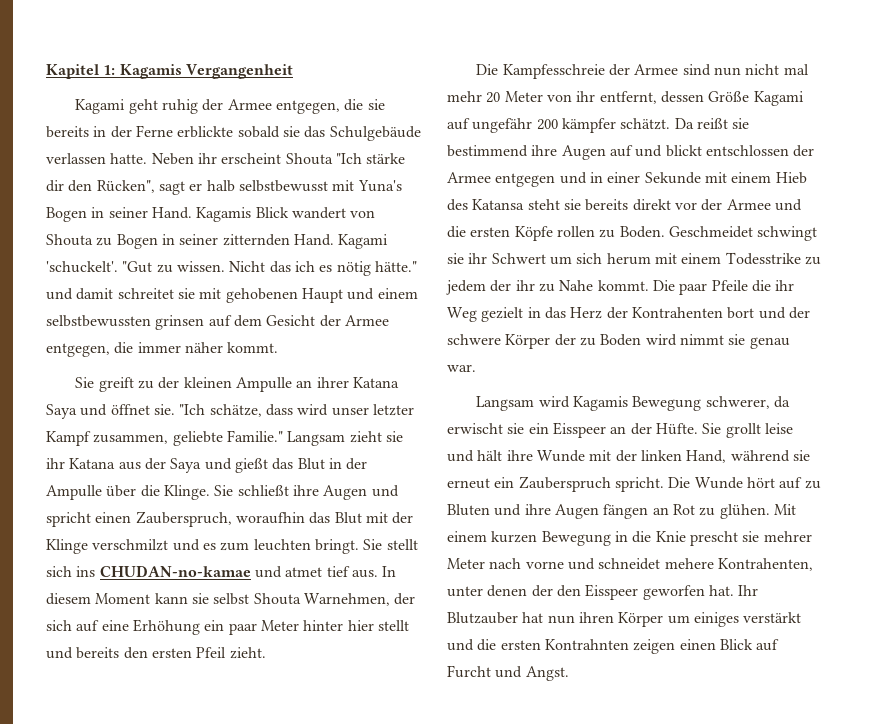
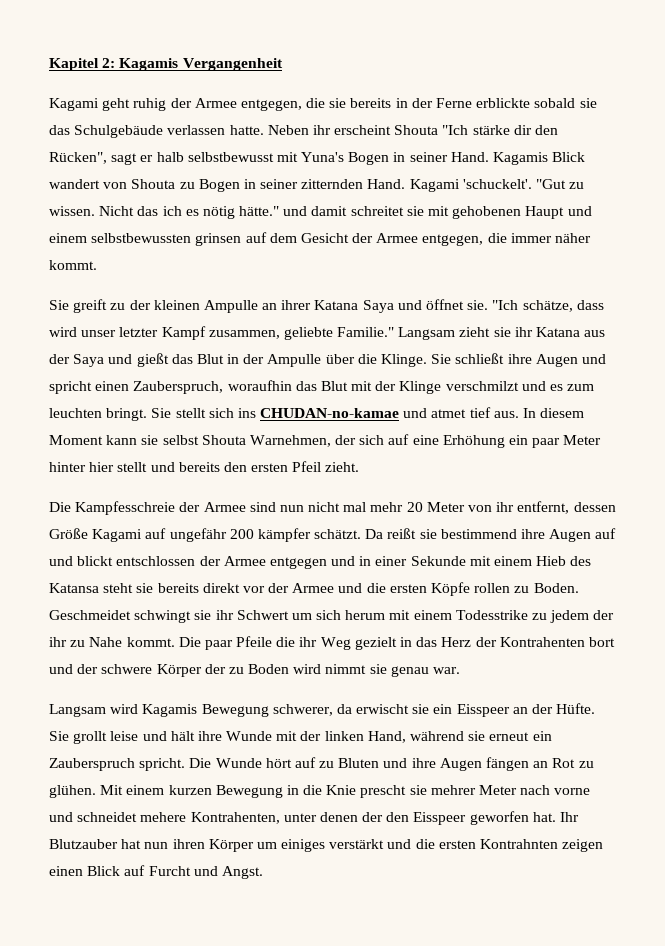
- Kapitel 1: Kagamis Vergangenheit
+ Kapitel 2: Kagamis Vergangenheit

